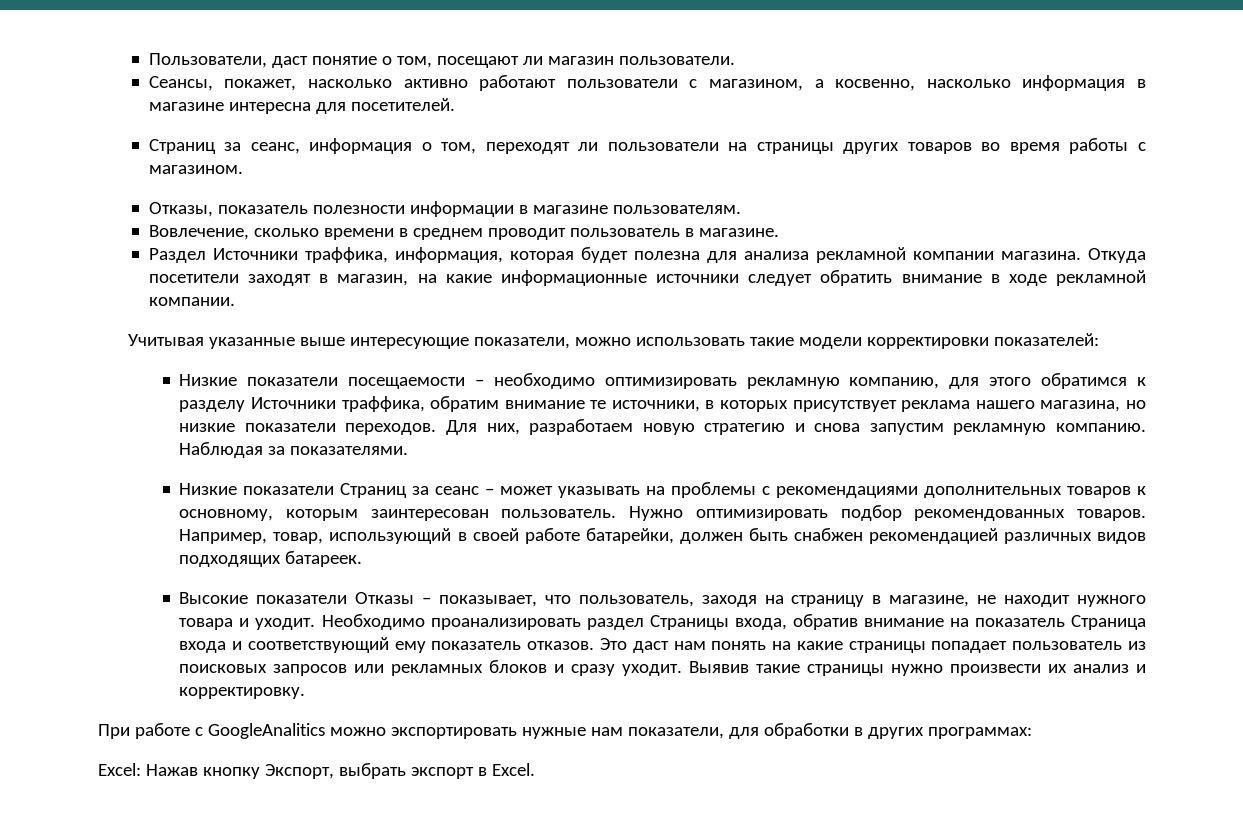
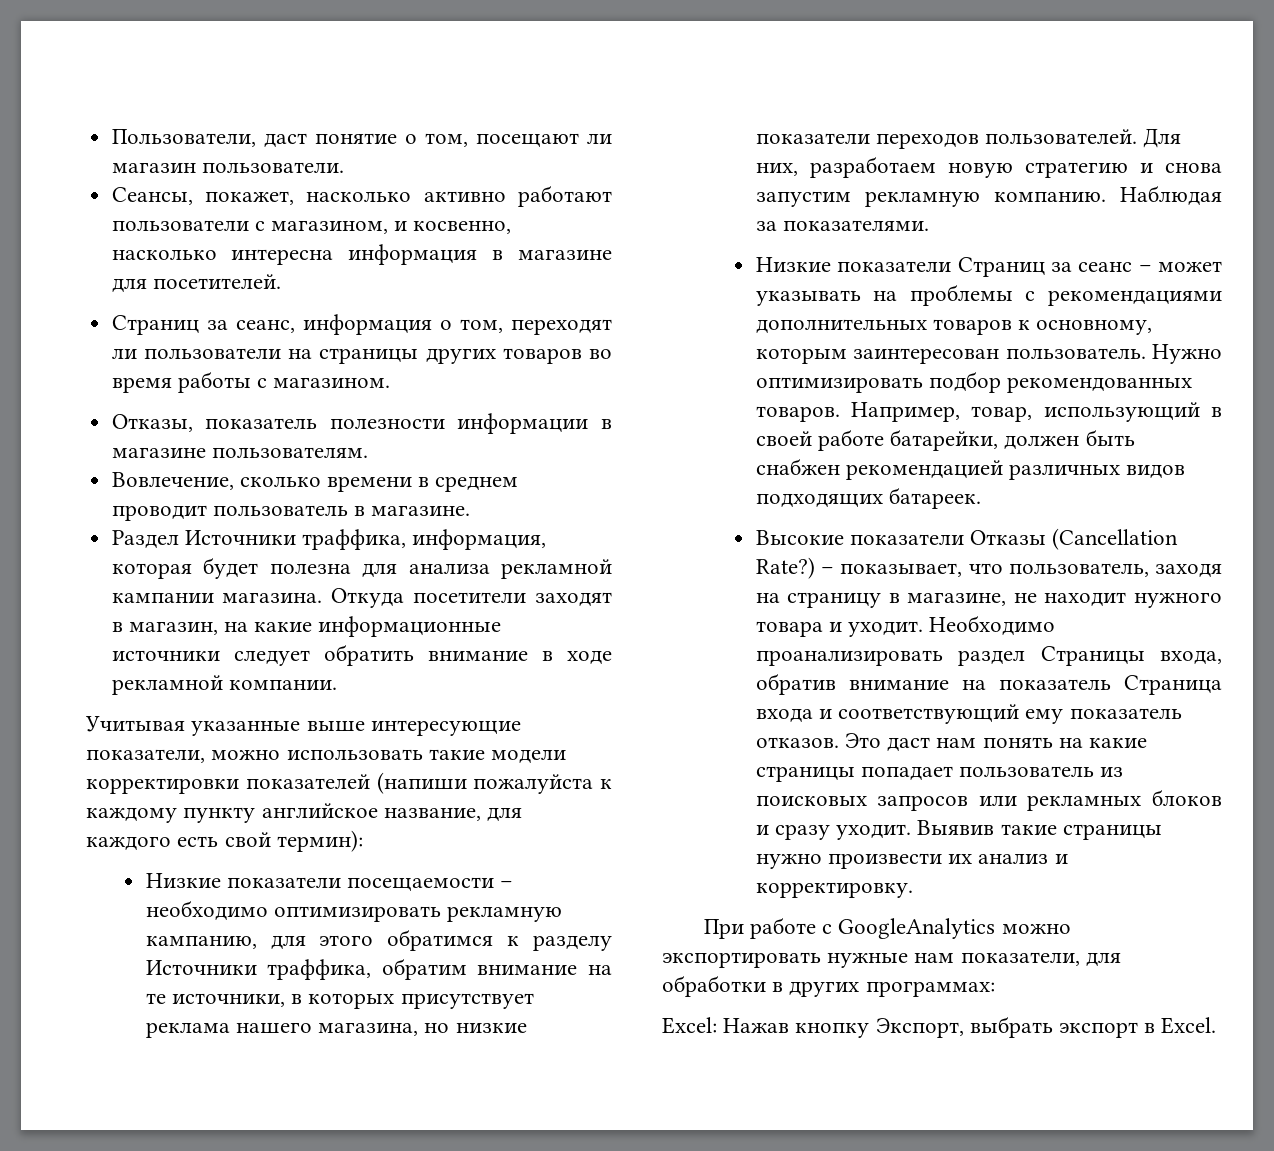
- Сеансы, покажет, насколько активно работают пользователи с магазином, а косвенно, насколько информация в магазине интересна для посетителей.
+ Сеансы, покажет, насколько активно работают пользователи с магазином, и косвенно, насколько интересна информация в магазине для посетителей.
- Раздел Источники траффика, информация, которая будет полезна для анализа рекламной компании магазина.
+ Раздел Источники траффика, информация, которая будет полезна для анализа рекламной кампании магазина.
- Учитывая указанные выше интересующие показатели, можно использовать такие модели корректировки показателей:
+ Учитывая указанные выше интересующие показатели, можно использовать такие модели корректировки показателей (напиши пожалуйста к каждому пункту английское название, для каждого есть свой термин):
- Низкие показатели посещаемости – необходимо оптимизировать рекламную компанию, для этого обратимся к разделу Источники траффика, обратим внимание те источники, в которых присутствует реклама нашего магазина, но низкие показатели переходов.
+ Низкие показатели посещаемости – необходимо оптимизировать рекламную кампанию, для этого обратимся к разделу Источники траффика, обратим внимание на те источники, в которых присутствует реклама нашего магазина, но низкие показатели переходов пользователей.
- Высокие показатели Отказы – показывает, что пользователь, заходя на страницу в магазине, не находит нужного товара и уходит.
+ Высокие показатели Отказы (Cancellation Rate?) – показывает, что пользователь, заходя на страницу в магазине, не находит нужного товара и уходит.
- При работе с GoogleAnalitics можно экспортировать нужные нам показатели, для обработки в других программах:
+ При работе с GoogleAnalytics можно экспортировать нужные нам показатели, для обработки в других программах:

